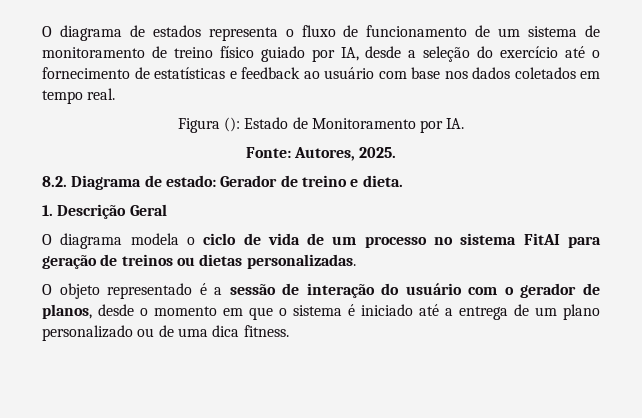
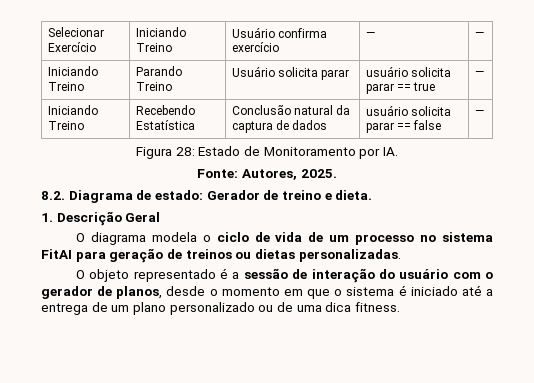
- O diagrama de estados representa o fluxo de funcionamento de um sistema de monitoramento de treino físico guiado por IA, desde a seleção do exercício até o fornecimento de estatísticas e feedback ao usuário com base nos dados coletados em tempo real.
+ Selecionar Exercício | Iniciando Treino | Usuário confirma exercício | — | —
+ Iniciando Treino | Parando Treino | Usuário solicita parar | usuário solicita parar == true | —
+ Iniciando Treino | Recebendo Estatística | Conclusão natural da captura de dados | usuário solicita parar == false | —
- Figura (): Estado de Monitoramento por IA.
+ Figura 28: Estado de Monitoramento por IA.

